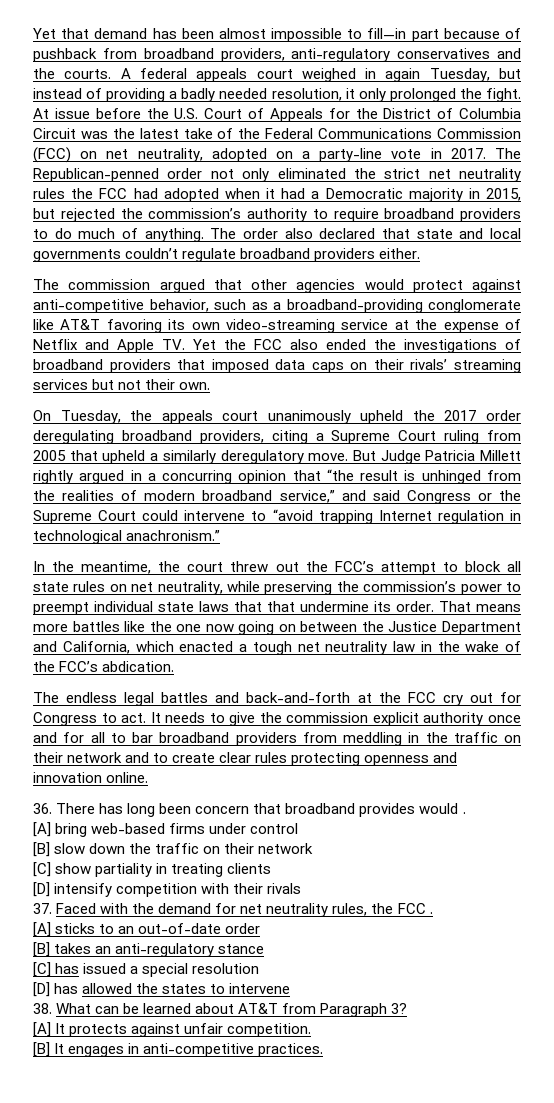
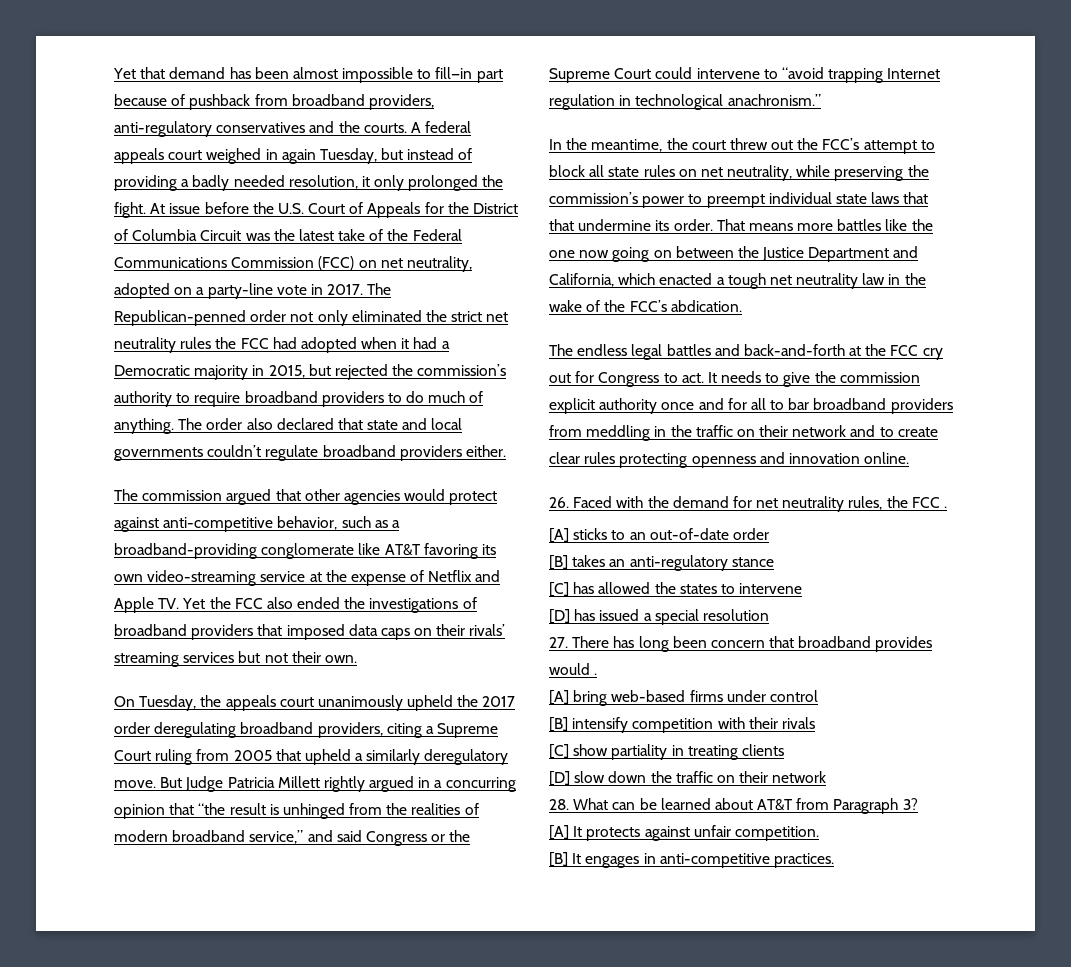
- 36. There has long been concern that broadband provides would .
- [A] bring web-based firms under control
- [B] slow down the traffic on their network
- [C] show partiality in treating clients
- [D] intensify competition with their rivals
- 37. Faced with the demand for net neutrality rules, the FCC .
+ 26. Faced with the demand for net neutrality rules, the FCC .
- [C] has issued a special resolution
- [D] has allowed the states to intervene
+ [C] has allowed the states to intervene
- 38. What can be learned about AT&T from Paragraph 3?
+ [D] has issued a special resolution
+ 27. There has long been concern that broadband provides would .
+ [A] bring web-based firms under control
+ [B] intensify competition with their rivals
+ [C] show partiality in treating clients
+ [D] slow down the traffic on their network
+ 28. What can be learned about AT&T from Paragraph 3?

